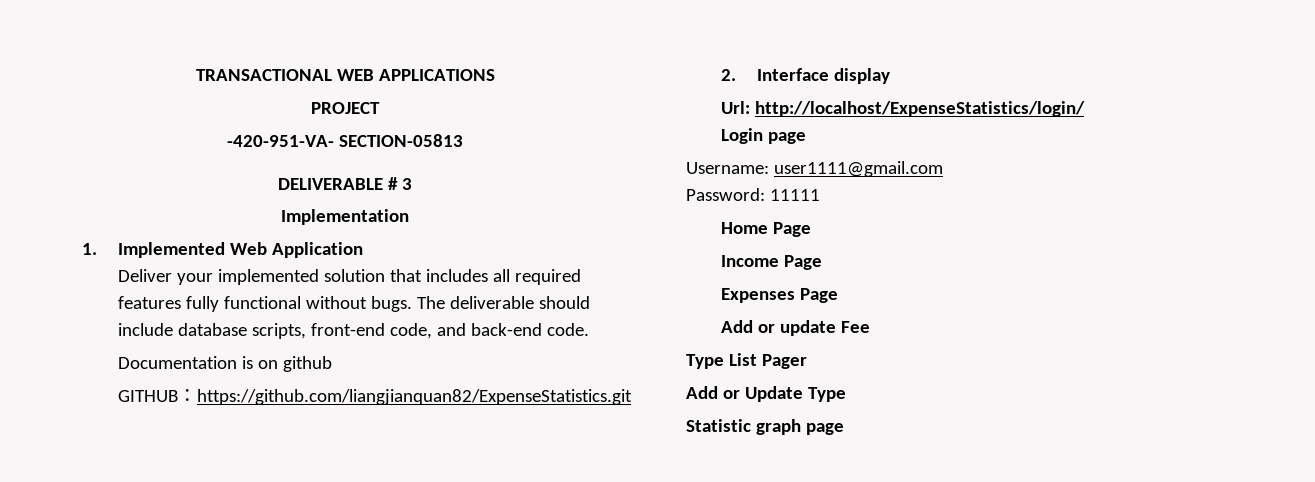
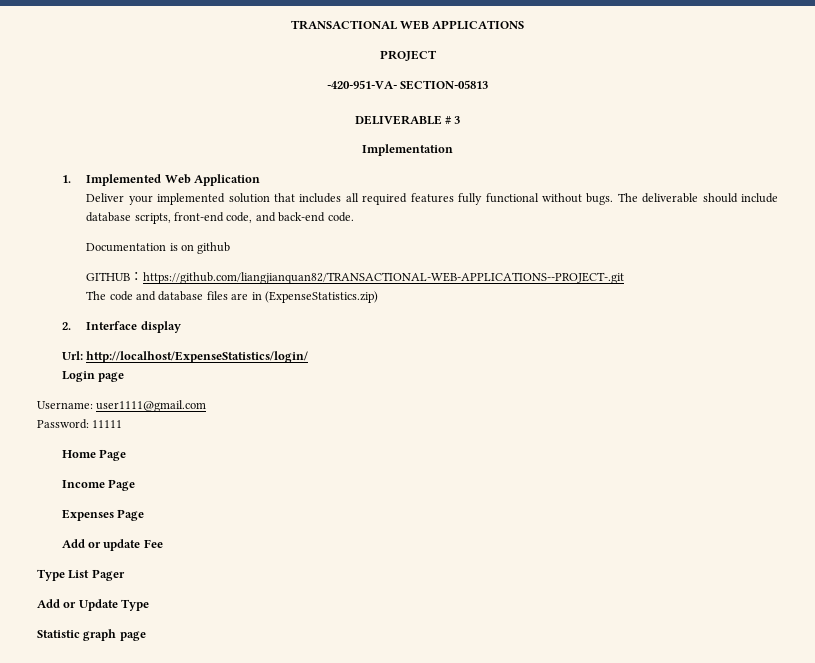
- GITHUB：https://github.com/liangjianquan82/ExpenseStatistics.git
+ GITHUB：https://github.com/liangjianquan82/TRANSACTIONAL-WEB-APPLICATIONS--PROJECT-.git
+ The code and database files are in (ExpenseStatistics.zip)

